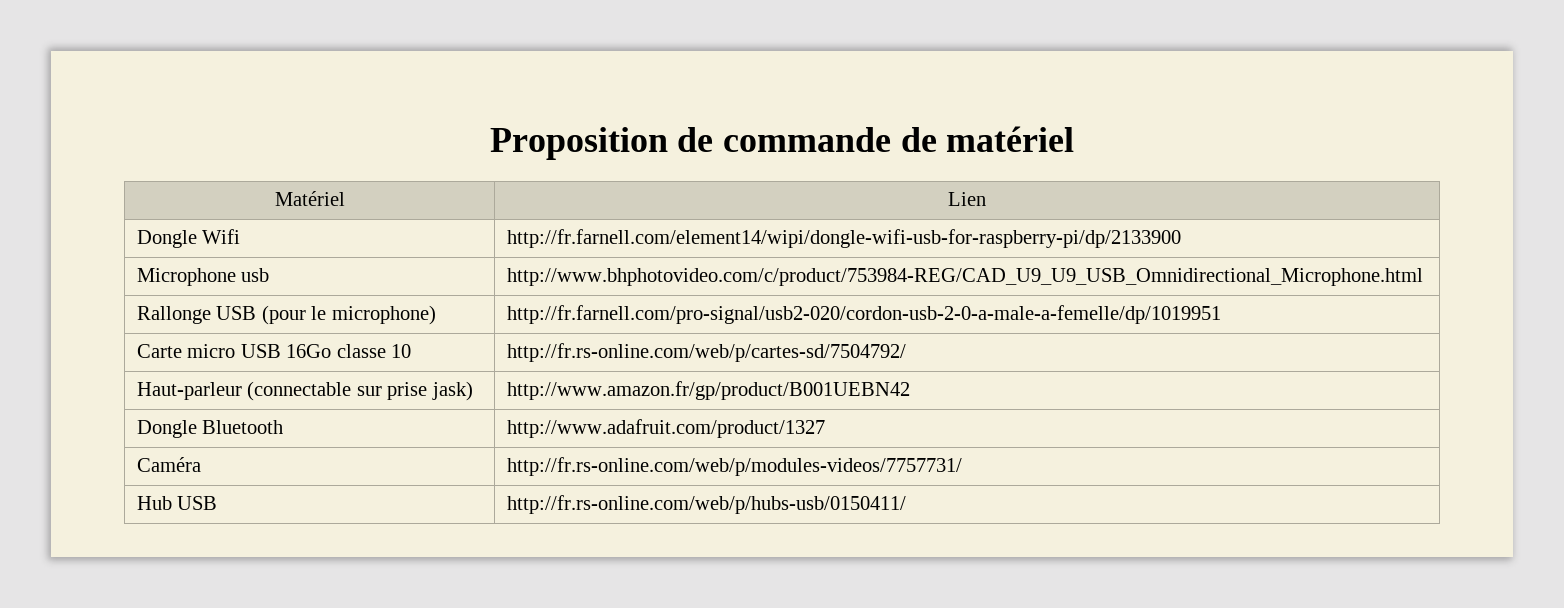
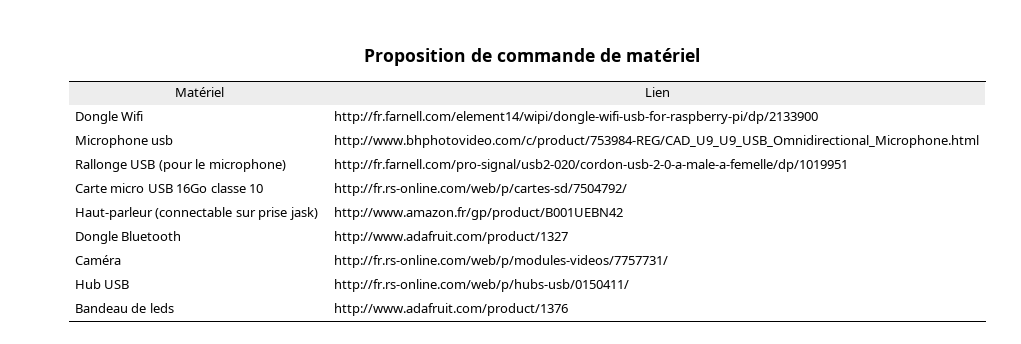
+ Bandeau de leds | http://www.adafruit.com/product/1376

